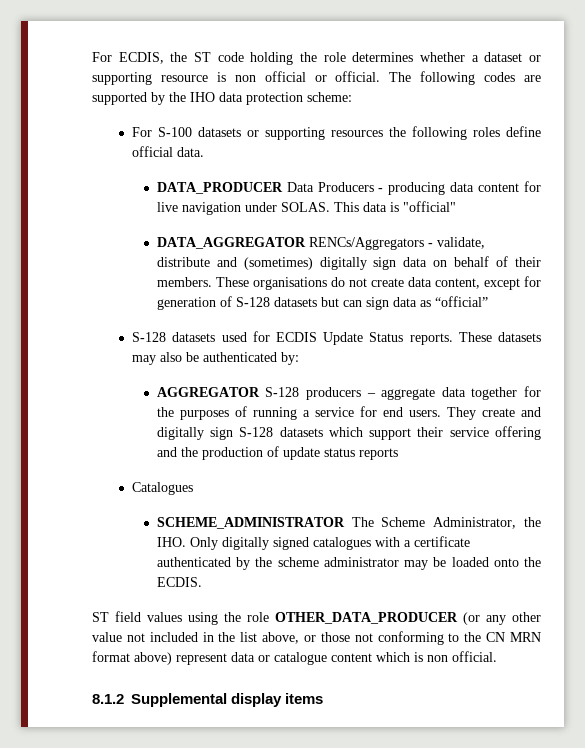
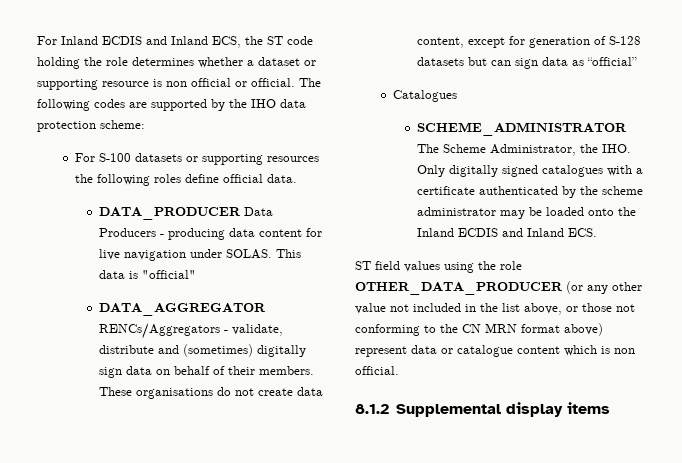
- For ECDIS, the ST code holding the role determines whether a dataset or supporting resource is non official or official.
+ For Inland ECDIS and Inland ECS, the ST code holding the role determines whether a dataset or supporting resource is non official or official.
- S-128 datasets used for ECDIS Update Status reports. These datasets may also be authenticated by:
- AGGREGATOR S-128 producers – aggregate data together for the purposes of running a service for end users. They create and digitally sign S-128 datasets which support their service offering and the production of update status reports
- SCHEME_ADMINISTRATOR The Scheme Administrator, the IHO. Only digitally signed catalogues with a certificate authenticated by the scheme administrator may be loaded onto the ECDIS.
+ SCHEME_ADMINISTRATOR The Scheme Administrator, the IHO. Only digitally signed catalogues with a certificate authenticated by the scheme administrator may be loaded onto the Inland ECDIS and Inland ECS.

